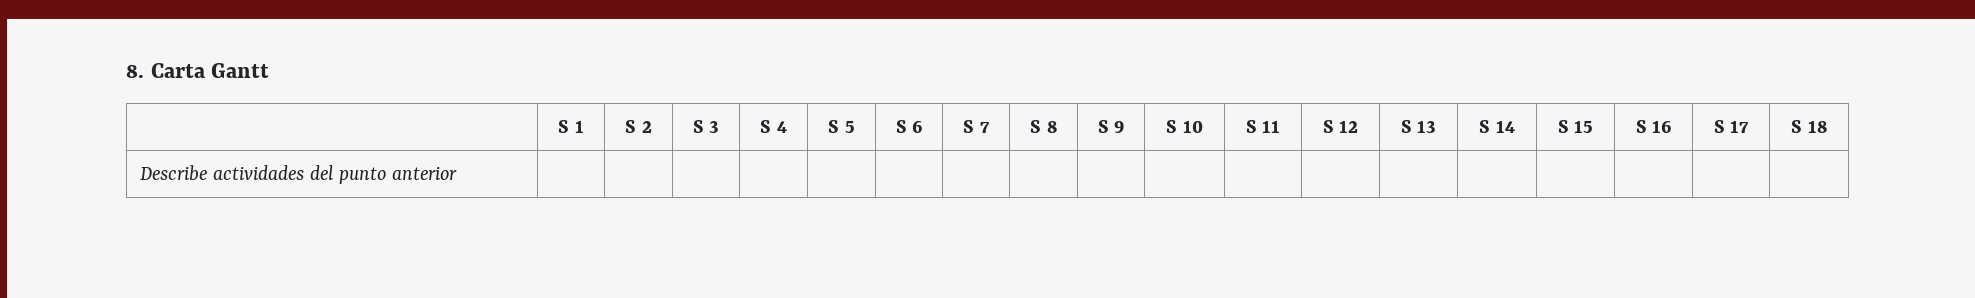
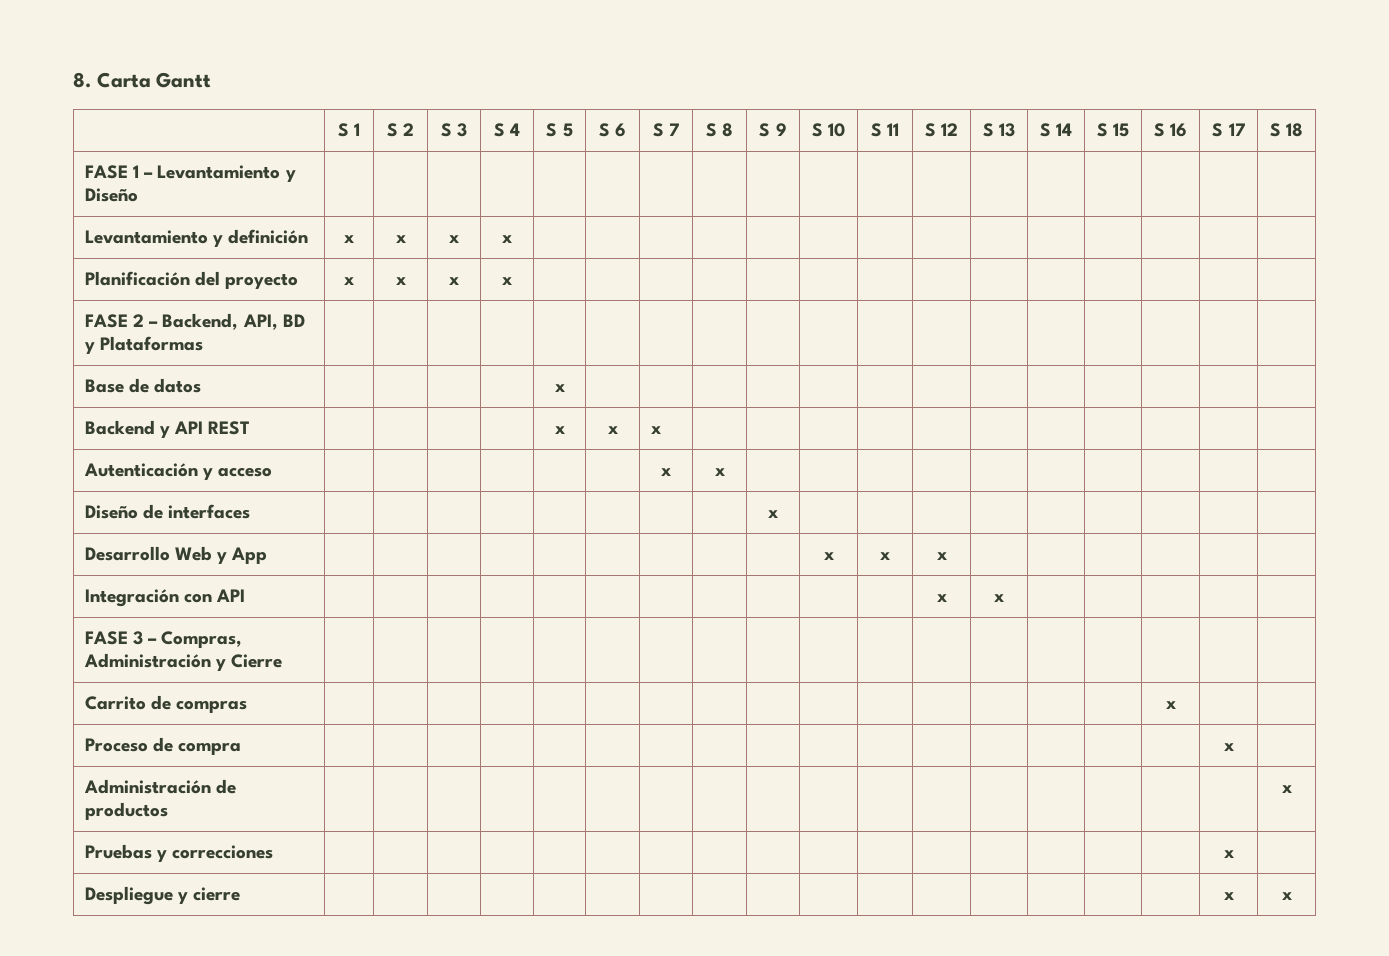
- Describe actividades del punto anterior | | | | | | | | | | | | | | | | | |
+ FASE 1 – Levantamiento y Diseño | | | | | | | | | | | | | | | | | |
+ Levantamiento y definición | x | x | x | x | | | | | | | | | | | | | |
+ Planificación del proyecto | x | x | x | x | | | | | | | | | | | | | |
+ FASE 2 – Backend, API, BD y Plataformas | | | | | | | | | | | | | | | | | |
+ Base de datos | | | | | x | | | | | | | | | | | | |
+ Backend y API REST | | | | | x | x | x | | | | | | | | | | |
+ Autenticación y acceso | | | | | | | x | x | | | | | | | | | |
+ Diseño de interfaces | | | | | | | | | x | | | | | | | | |
+ Desarrollo Web y App | | | | | | | | | | x | x | x | | | | | |
+ Integración con API | | | | | | | | | | | | x | x | | | | |
+ FASE 3 – Compras, Administración y Cierre | | | | | | | | | | | | | | | | | |
+ Carrito de compras | | | | | | | | | | | | | | | | x | |
+ Proceso de compra | | | | | | | | | | | | | | | | | x |
+ Administración de productos | | | | | | | | | | | | | | | | | | x
+ Pruebas y correcciones | | | | | | | | | | | | | | | | | x |
+ Despliegue y cierre | | | | | | | | | | | | | | | | | x | x

